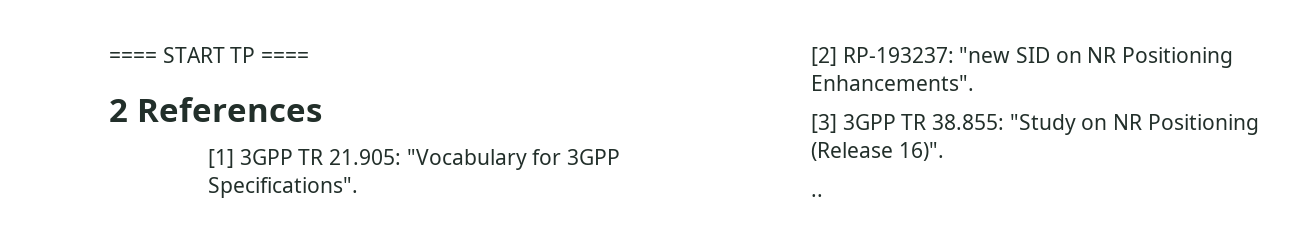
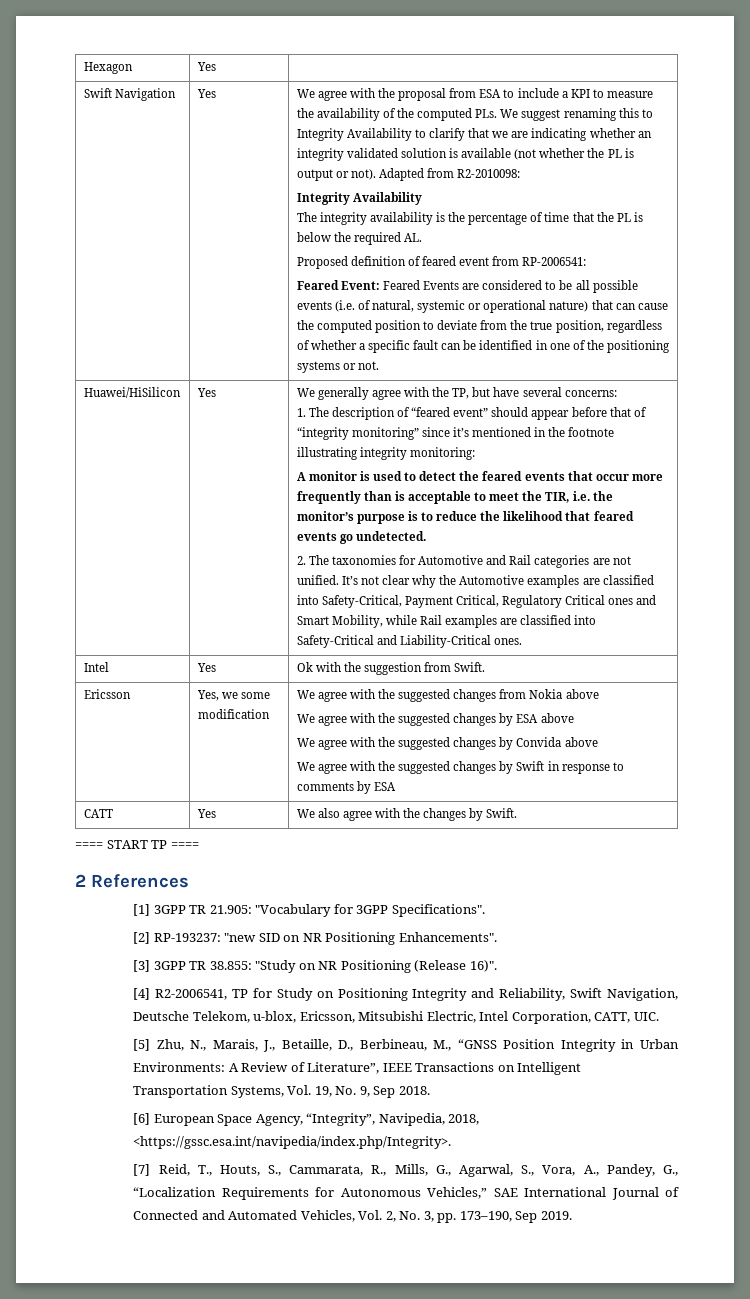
+ Hexagon | Yes |
+ Swift Navigation | Yes | We agree with the proposal from ESA to include a KPI to measure the availability of the computed PLs. We suggest renaming this to Integrity Availability to clarify that we are indicating whether an integrity validated solution is available (not whether the PL is output or not). Adapted from R2-2010098:
+ Integrity Availability
+ The integrity availability is the percentage of time that the PL is below the required AL.
+ Proposed definition of feared event from RP-2006541:
+ Feared Event: Feared Events are considered to be all possible events (i.e. of natural, systemic or operational nature) that can cause the computed position to deviate from the true position, regardless of whether a specific fault can be identified in one of the positioning systems or not.
+ Huawei/HiSilicon | Yes | We generally agree with the TP, but have several concerns:
+ 1. The description of “feared event” should appear before that of “integrity monitoring” since it’s mentioned in the footnote illustrating integrity monitoring:
+ A monitor is used to detect the feared events that occur more frequently than is acceptable to meet the TIR, i.e. the monitor’s purpose is to reduce the likelihood that feared events go undetected.
+ 2. The taxonomies for Automotive and Rail categories are not unified. It’s not clear why the Automotive examples are classified into Safety-Critical, Payment Critical, Regulatory Critical ones and Smart Mobility, while Rail examples are classified into Safety-Critical and Liability-Critical ones.
+ Intel | Yes | Ok with the suggestion from Swift.
+ Ericsson | Yes, we some modification | We agree with the suggested changes from Nokia above
+ We agree with the suggested changes by ESA above
+ We agree with the suggested changes by Convida above
+ We agree with the suggested changes by Swift in response to comments by ESA
+ CATT | Yes | We also agree with the changes by Swift.
- ..
+ [4] R2-2006541, TP for Study on Positioning Integrity and Reliability, Swift Navigation, Deutsche Telekom, u-blox, Ericsson, Mitsubishi Electric, Intel Corporation, CATT, UIC.
+ [5] Zhu, N., Marais, J., Betaille, D., Berbineau, M., “GNSS Position Integrity in Urban Environments: A Review of Literature”, IEEE Transactions on Intelligent Transportation Systems, Vol. 19, No. 9, Sep 2018.
+ [6] European Space Agency, “Integrity”, Navipedia, 2018, <https://gssc.esa.int/navipedia/index.php/Integrity>.
+ [7] Reid, T., Houts, S., Cammarata, R., Mills, G., Agarwal, S., Vora, A., Pandey, G., “Localization Requirements for Autonomous Vehicles,” SAE International Journal of Connected and Automated Vehicles, Vol. 2, No. 3, pp. 173–190, Sep 2019.

